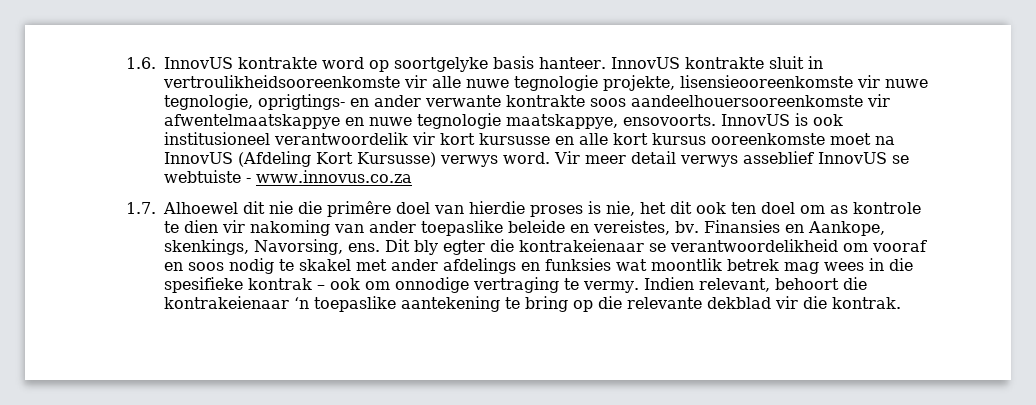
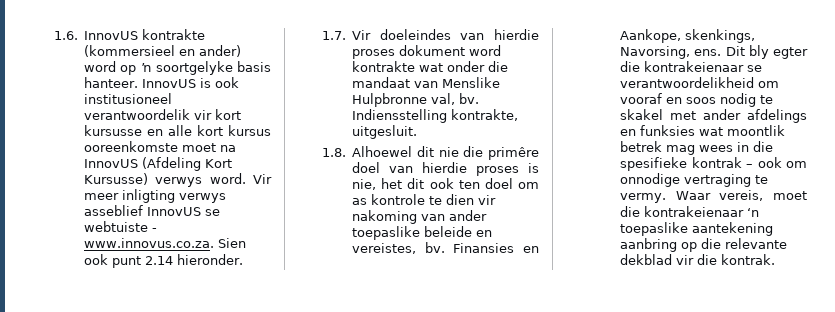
- 1.6. InnovUS kontrakte word op soortgelyke basis hanteer.
+ 1.6. InnovUS kontrakte (kommersieel en ander) word op ŉ soortgelyke basis hanteer.
- InnovUS kontrakte sluit in vertroulikheidsooreenkomste vir alle nuwe tegnologie projekte, lisensieooreenkomste vir nuwe tegnologie, oprigtings- en ander verwante kontrakte soos aandeelhouersooreenkomste vir afwentelmaatskappye en nuwe tegnologie maatskappye, ensovoorts. InnovUS is ook institusioneel verantwoordelik vir kort kursusse en alle kort kursus ooreenkomste moet na InnovUS (Afdeling Kort Kursusse) verwys word.
+ InnovUS is ook institusioneel verantwoordelik vir kort kursusse en alle kort kursus ooreenkomste moet na InnovUS (Afdeling Kort Kursusse) verwys word.
- Vir meer detail verwys asseblief InnovUS se webtuiste - www.innovus.co.za
- 1.7. Alhoewel dit nie die primêre doel van hierdie proses is nie, het dit ook ten doel om as kontrole te dien vir nakoming van ander toepaslike beleide en vereistes, bv.
+ Vir meer inligting verwys asseblief InnovUS se webtuiste - www.innovus.co.za. Sien ook punt 2.14 hieronder.
+ 1.7. Vir doeleindes van hierdie proses dokument word kontrakte wat onder die mandaat van Menslike Hulpbronne val, bv. Indiensstelling kontrakte, uitgesluit.
+ 1.8. Alhoewel dit nie die primêre doel van hierdie proses is nie, het dit ook ten doel om as kontrole te dien vir nakoming van ander toepaslike beleide en vereistes, bv.
- Indien relevant, behoort die kontrakeienaar ‘n toepaslike aantekening te bring op die relevante dekblad vir die kontrak.
+ Waar vereis, moet die kontrakeienaar ‘n toepaslike aantekening aanbring op die relevante dekblad vir die kontrak.

